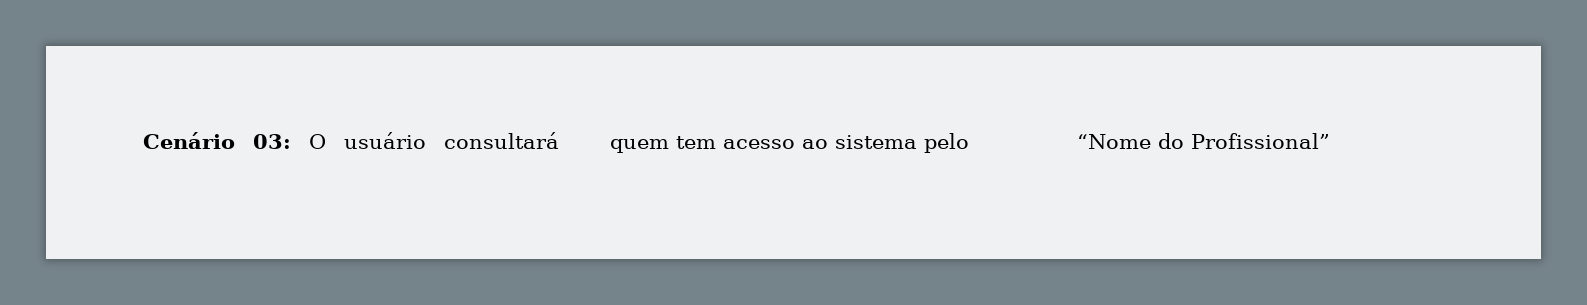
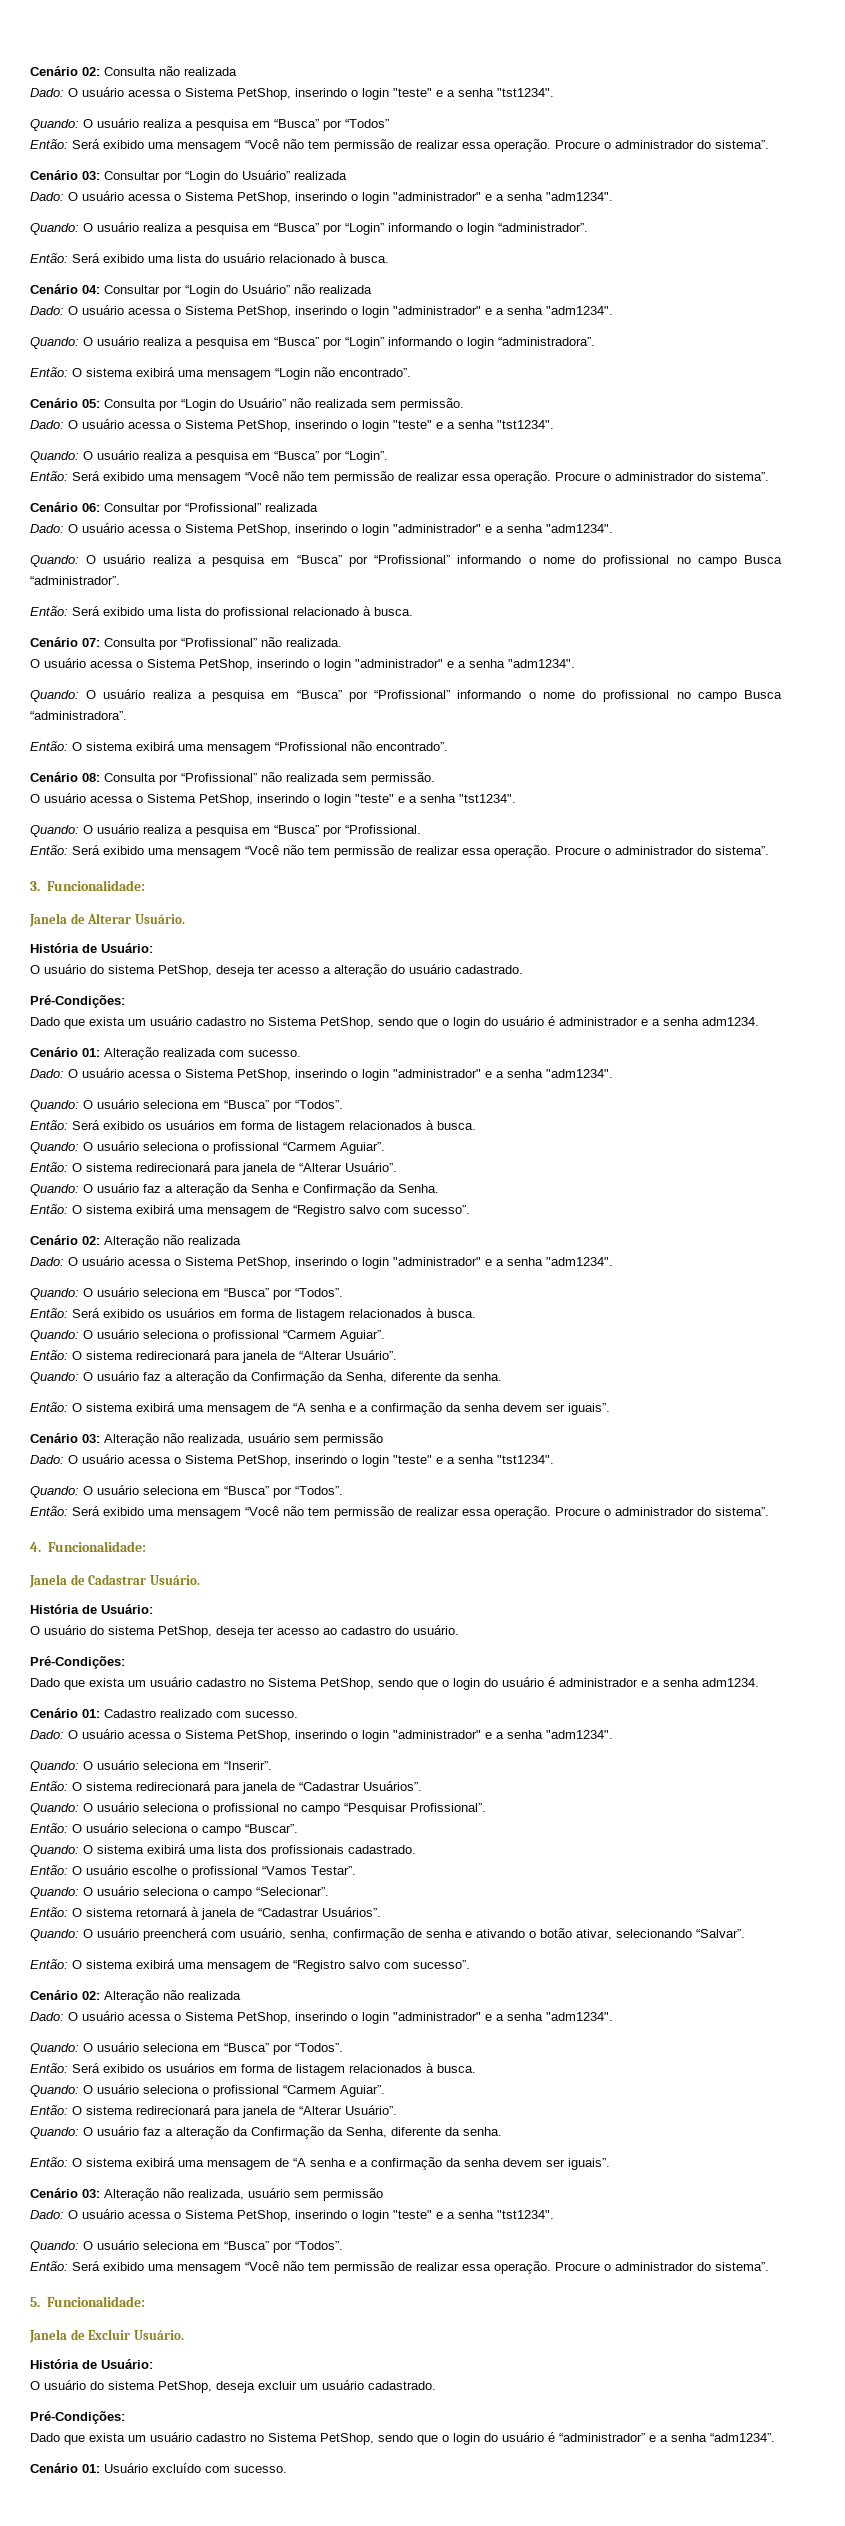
- Cenário 03: O usuário consultará quem tem acesso ao sistema pelo “Nome do Profissional”
+ Cenário 02: Consulta não realizada
+ Dado: O usuário acessa o Sistema PetShop, inserindo o login "teste" e a senha "tst1234".
+ Quando: O usuário realiza a pesquisa em “Busca” por “Todos”
+ Então: Será exibido uma mensagem “Você não tem permissão de realizar essa operação. Procure o administrador do sistema”.
+ Cenário 03: Consultar por “Login do Usuário” realizada
+ Dado: O usuário acessa o Sistema PetShop, inserindo o login "administrador" e a senha "adm1234".
+ Quando: O usuário realiza a pesquisa em “Busca” por “Login” informando o login “administrador”.
+ Então: Será exibido uma lista do usuário relacionado à busca.
+ Cenário 04: Consultar por “Login do Usuário” não realizada
+ Dado: O usuário acessa o Sistema PetShop, inserindo o login "administrador" e a senha "adm1234".
+ Quando: O usuário realiza a pesquisa em “Busca” por “Login” informando o login “administradora”.
+ Então: O sistema exibirá uma mensagem “Login não encontrado”.
+ Cenário 05: Consulta por “Login do Usuário” não realizada sem permissão.
+ Dado: O usuário acessa o Sistema PetShop, inserindo o login "teste" e a senha "tst1234".
+ Quando: O usuário realiza a pesquisa em “Busca” por “Login”.
+ Então: Será exibido uma mensagem “Você não tem permissão de realizar essa operação. Procure o administrador do sistema”.
+ Cenário 06: Consultar por “Profissional” realizada
+ Dado: O usuário acessa o Sistema PetShop, inserindo o login "administrador" e a senha "adm1234".
+ Quando: O usuário realiza a pesquisa em “Busca” por “Profissional” informando o nome do profissional no campo Busca “administrador”.
+ Então: Será exibido uma lista do profissional relacionado à busca.
+ Cenário 07: Consulta por “Profissional” não realizada.
+ O usuário acessa o Sistema PetShop, inserindo o login "administrador" e a senha "adm1234".
+ Quando: O usuário realiza a pesquisa em “Busca” por “Profissional” informando o nome do profissional no campo Busca “administradora”.
+ Então: O sistema exibirá uma mensagem “Profissional não encontrado”.
+ Cenário 08: Consulta por “Profissional” não realizada sem permissão.
+ O usuário acessa o Sistema PetShop, inserindo o login "teste" e a senha "tst1234".
+ Quando: O usuário realiza a pesquisa em “Busca” por “Profissional.
+ Então: Será exibido uma mensagem “Você não tem permissão de realizar essa operação. Procure o administrador do sistema”.
+ 3. Funcionalidade:
+ Janela de Alterar Usuário.
+ História de Usuário:
+ O usuário do sistema PetShop, deseja ter acesso a alteração do usuário cadastrado.
+ Pré-Condições:
+ Dado que exista um usuário cadastro no Sistema PetShop, sendo que o login do usuário é administrador e a senha adm1234.
+ Cenário 01: Alteração realizada com sucesso.
+ Dado: O usuário acessa o Sistema PetShop, inserindo o login "administrador" e a senha "adm1234".
+ Quando: O usuário seleciona em “Busca” por “Todos”.
+ Então: Será exibido os usuários em forma de listagem relacionados à busca.
+ Quando: O usuário seleciona o profissional “Carmem Aguiar”.
+ Então: O sistema redirecionará para janela de “Alterar Usuário”.
+ Quando: O usuário faz a alteração da Senha e Confirmação da Senha.
+ Então: O sistema exibirá uma mensagem de “Registro salvo com sucesso”.
+ Cenário 02: Alteração não realizada
+ Dado: O usuário acessa o Sistema PetShop, inserindo o login "administrador" e a senha "adm1234".
+ Quando: O usuário seleciona em “Busca” por “Todos”.
+ Então: Será exibido os usuários em forma de listagem relacionados à busca.
+ Quando: O usuário seleciona o profissional “Carmem Aguiar”.
+ Então: O sistema redirecionará para janela de “Alterar Usuário”.
+ Quando: O usuário faz a alteração da Confirmação da Senha, diferente da senha.
+ Então: O sistema exibirá uma mensagem de “A senha e a confirmação da senha devem ser iguais”.
+ Cenário 03: Alteração não realizada, usuário sem permissão
+ Dado: O usuário acessa o Sistema PetShop, inserindo o login "teste" e a senha "tst1234".
+ Quando: O usuário seleciona em “Busca” por “Todos”.
+ Então: Será exibido uma mensagem “Você não tem permissão de realizar essa operação. Procure o administrador do sistema”.
+ 4. Funcionalidade:
+ Janela de Cadastrar Usuário.
+ História de Usuário:
+ O usuário do sistema PetShop, deseja ter acesso ao cadastro do usuário.
+ Pré-Condições:
+ Dado que exista um usuário cadastro no Sistema PetShop, sendo que o login do usuário é administrador e a senha adm1234.
+ Cenário 01: Cadastro realizado com sucesso.
+ Dado: O usuário acessa o Sistema PetShop, inserindo o login "administrador" e a senha "adm1234".
+ Quando: O usuário seleciona em “Inserir”.
+ Então: O sistema redirecionará para janela de “Cadastrar Usuários”.
+ Quando: O usuário seleciona o profissional no campo “Pesquisar Profissional”.
+ Então: O usuário seleciona o campo “Buscar”.
+ Quando: O sistema exibirá uma lista dos profissionais cadastrado.
+ Então: O usuário escolhe o profissional “Vamos Testar”.
+ Quando: O usuário seleciona o campo “Selecionar”.
+ Então: O sistema retornará à janela de “Cadastrar Usuários”.
+ Quando: O usuário preencherá com usuário, senha, confirmação de senha e ativando o botão ativar, selecionando “Salvar”.
+ Então: O sistema exibirá uma mensagem de “Registro salvo com sucesso”.
+ Cenário 02: Alteração não realizada
+ Dado: O usuário acessa o Sistema PetShop, inserindo o login "administrador" e a senha "adm1234".
+ Quando: O usuário seleciona em “Busca” por “Todos”.
+ Então: Será exibido os usuários em forma de listagem relacionados à busca.
+ Quando: O usuário seleciona o profissional “Carmem Aguiar”.
+ Então: O sistema redirecionará para janela de “Alterar Usuário”.
+ Quando: O usuário faz a alteração da Confirmação da Senha, diferente da senha.
+ Então: O sistema exibirá uma mensagem de “A senha e a confirmação da senha devem ser iguais”.
+ Cenário 03: Alteração não realizada, usuário sem permissão
+ Dado: O usuário acessa o Sistema PetShop, inserindo o login "teste" e a senha "tst1234".
+ Quando: O usuário seleciona em “Busca” por “Todos”.
+ Então: Será exibido uma mensagem “Você não tem permissão de realizar essa operação. Procure o administrador do sistema”.
+ 5. Funcionalidade:
+ Janela de Excluir Usuário.
+ História de Usuário:
+ O usuário do sistema PetShop, deseja excluir um usuário cadastrado.
+ Pré-Condições:
+ Dado que exista um usuário cadastro no Sistema PetShop, sendo que o login do usuário é “administrador” e a senha “adm1234”.
+ Cenário 01: Usuário excluído com sucesso.

